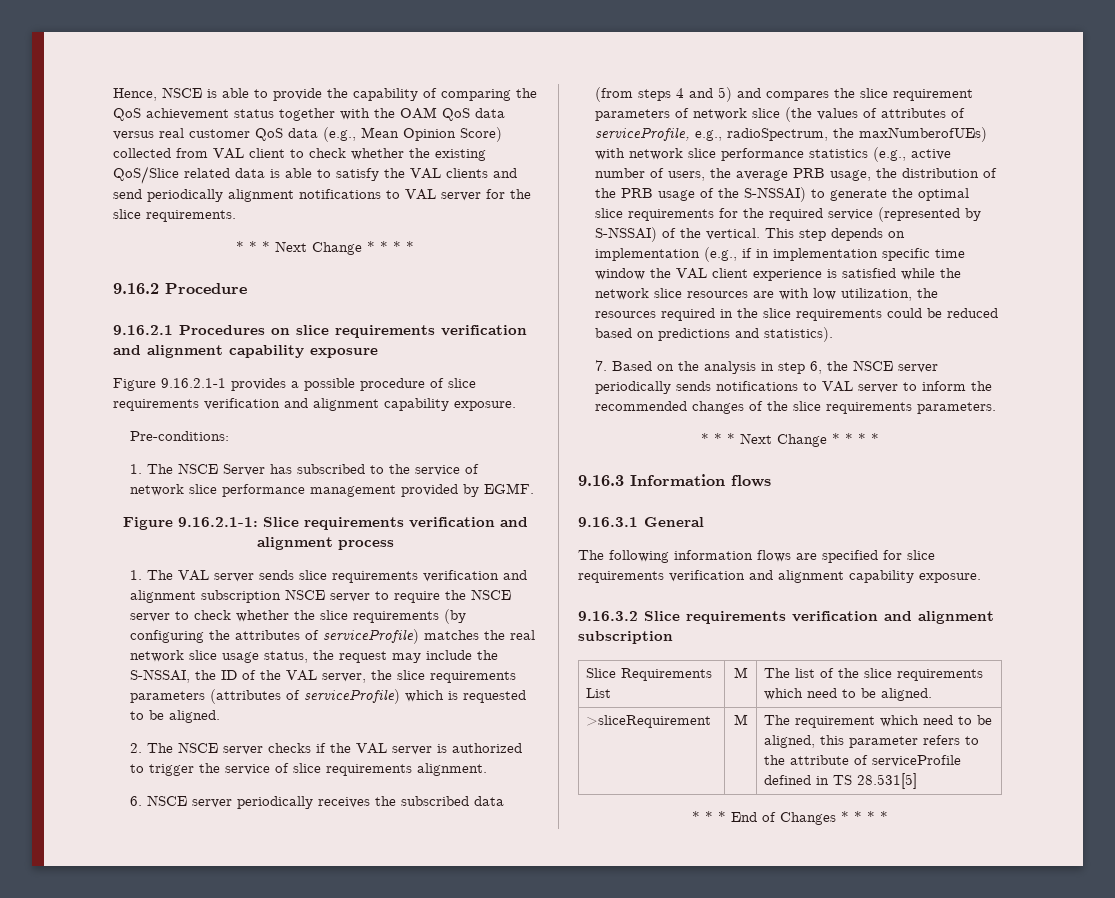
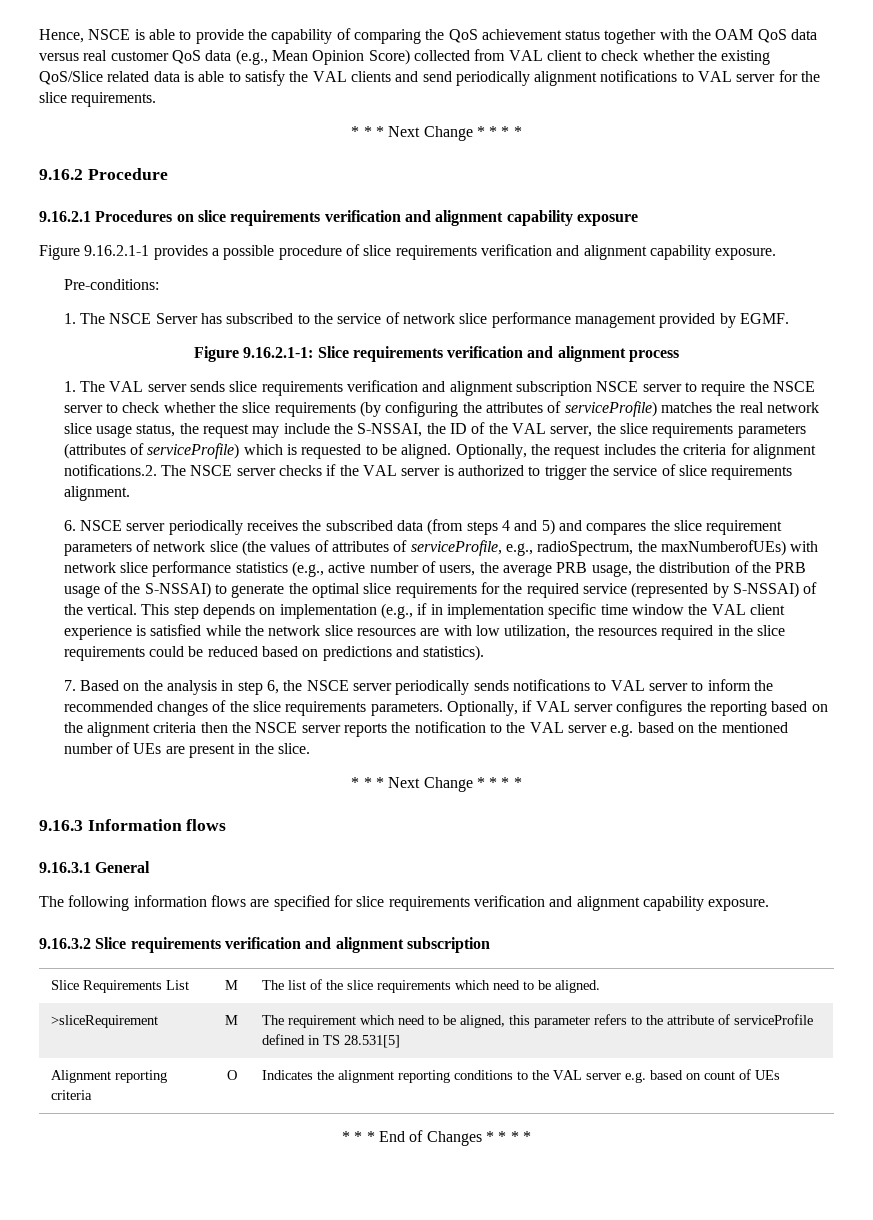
- 1. The VAL server sends slice requirements verification and alignment subscription NSCE server to require the NSCE server to check whether the slice requirements (by configuring the attributes of serviceProfile) matches the real network slice usage status, the request may include the S-NSSAI, the ID of the VAL server, the slice requirements parameters (attributes of serviceProfile) which is requested to be aligned.
- 2. The NSCE server checks if the VAL server is authorized to trigger the service of slice requirements alignment.
+ 1. The VAL server sends slice requirements verification and alignment subscription NSCE server to require the NSCE server to check whether the slice requirements (by configuring the attributes of serviceProfile) matches the real network slice usage status, the request may include the S-NSSAI, the ID of the VAL server, the slice requirements parameters (attributes of serviceProfile) which is requested to be aligned. Optionally, the request includes the criteria for alignment notifications.2. The NSCE server checks if the VAL server is authorized to trigger the service of slice requirements alignment.
+ Optionally, if VAL server configures the reporting based on the alignment criteria then the NSCE server reports the notification to the VAL server e.g. based on the mentioned number of UEs are present in the slice.
+ Alignment reporting criteria | O | Indicates the alignment reporting conditions to the VAL server e.g. based on count of UEs

